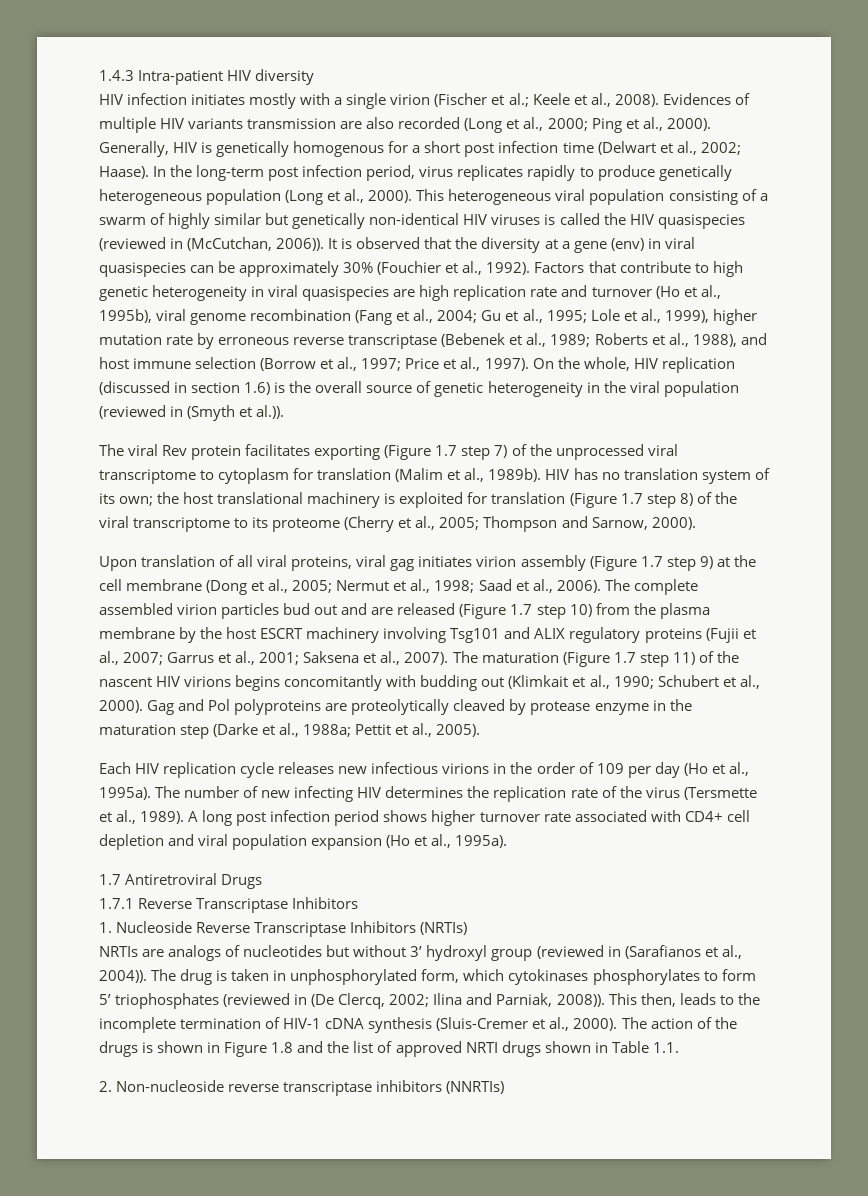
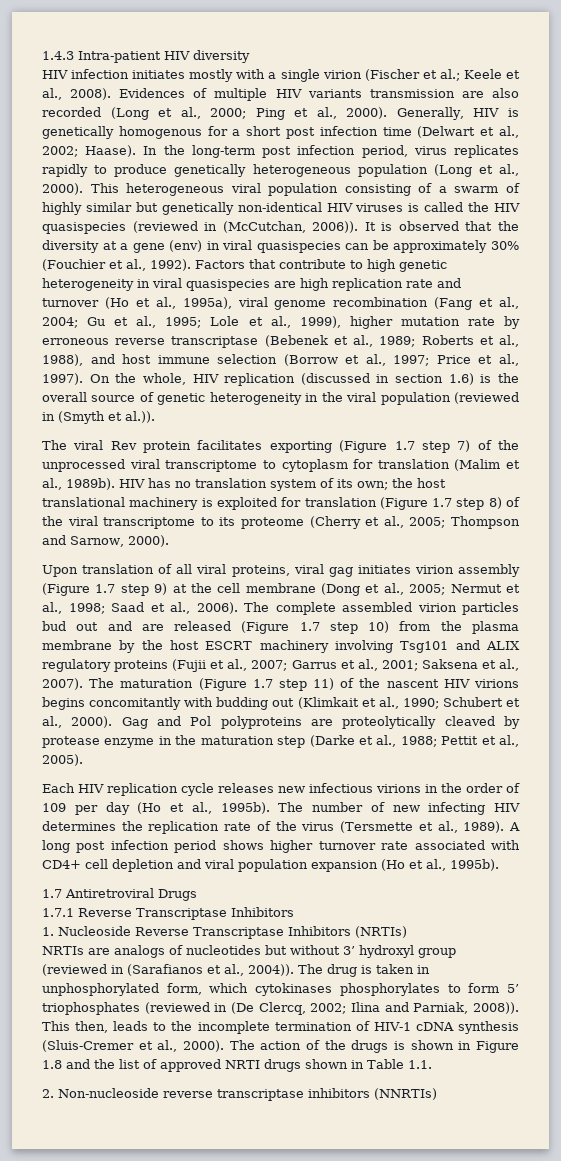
- Factors that contribute to high genetic heterogeneity in viral quasispecies are high replication rate and turnover (Ho et al., 1995b), viral genome recombination (Fang et al., 2004;
+ Factors that contribute to high genetic heterogeneity in viral quasispecies are high replication rate and turnover (Ho et al., 1995a), viral genome recombination (Fang et al., 2004;
- Gag and Pol polyproteins are proteolytically cleaved by protease enzyme in the maturation step (Darke et al., 1988a; Pettit et al., 2005).
+ Gag and Pol polyproteins are proteolytically cleaved by protease enzyme in the maturation step (Darke et al., 1988; Pettit et al., 2005).
- Each HIV replication cycle releases new infectious virions in the order of 109 per day (Ho et al., 1995a).
+ Each HIV replication cycle releases new infectious virions in the order of 109 per day (Ho et al., 1995b).
- A long post infection period shows higher turnover rate associated with CD4+ cell depletion and viral population expansion (Ho et al., 1995a).
+ A long post infection period shows higher turnover rate associated with CD4+ cell depletion and viral population expansion (Ho et al., 1995b).

